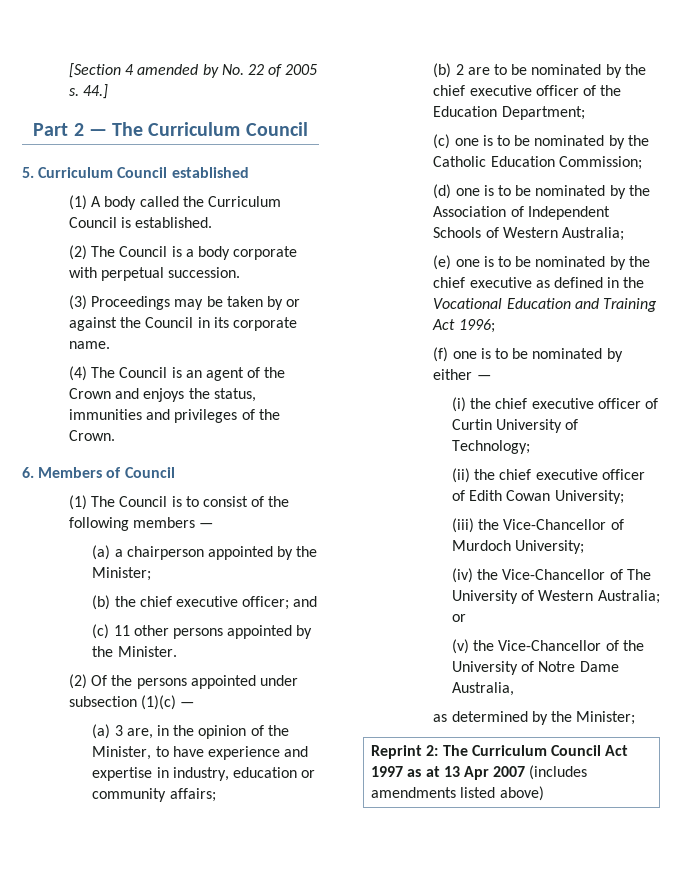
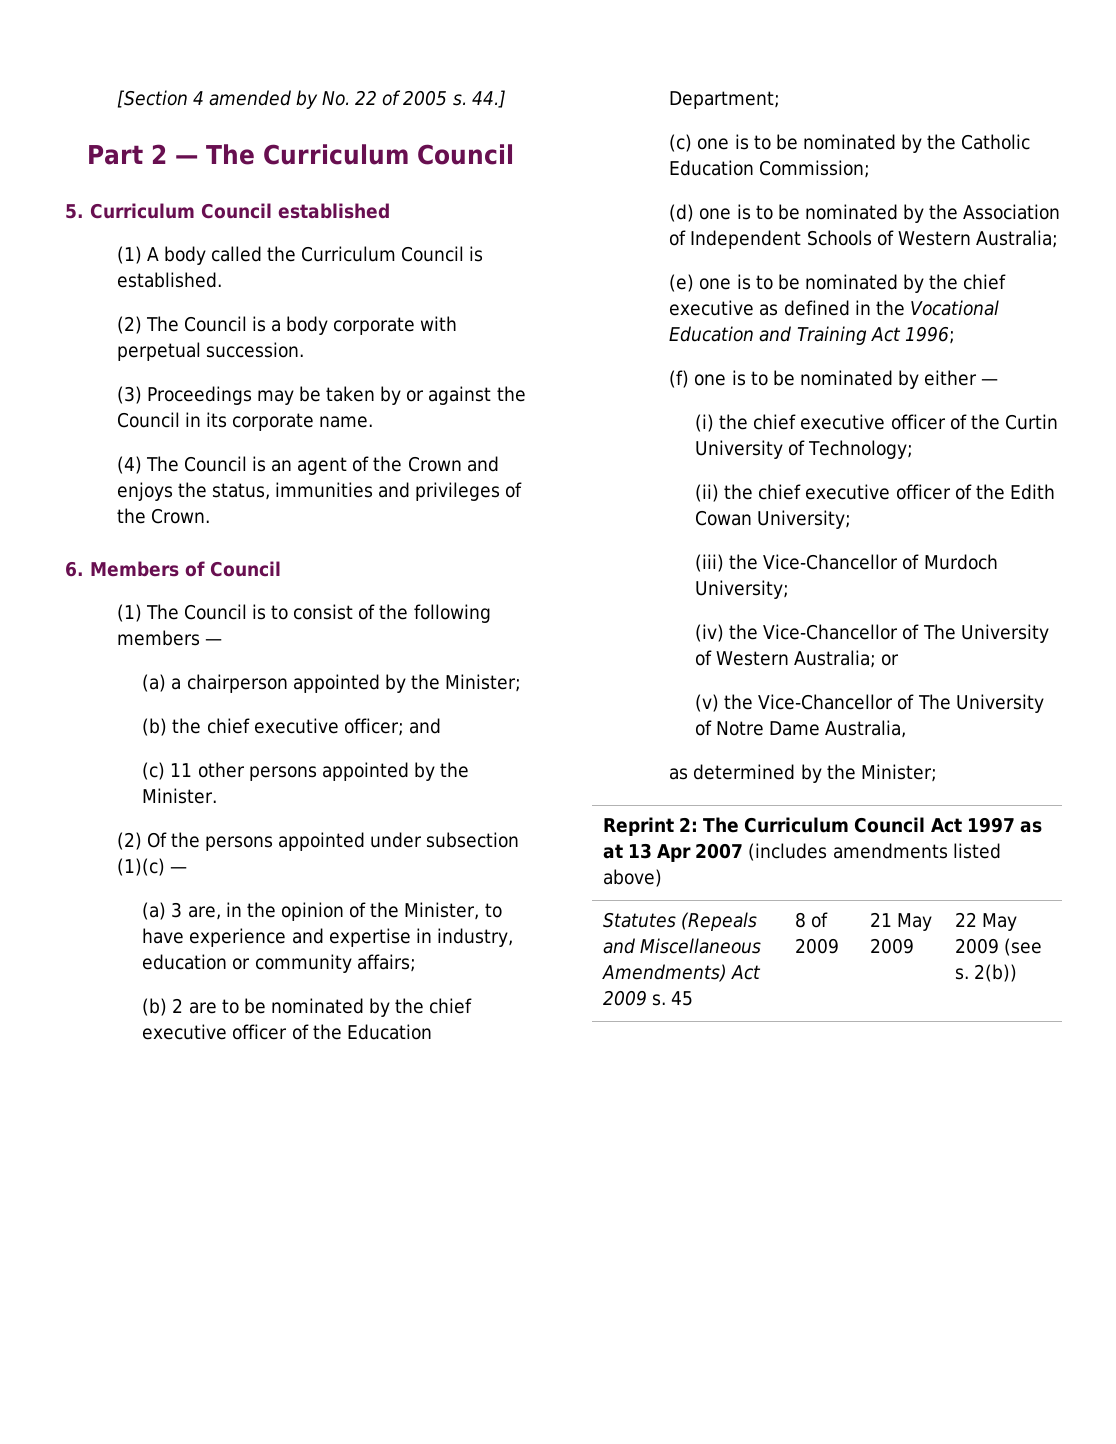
- (i) the chief executive officer of Curtin University of Technology;
+ (i) the chief executive officer of the Curtin University of Technology;
- (ii) the chief executive officer of Edith Cowan University;
+ (ii) the chief executive officer of the Edith Cowan University;
- (v) the Vice-Chancellor of the University of Notre Dame Australia,
+ (v) the Vice-Chancellor of The University of Notre Dame Australia,
+ Statutes (Repeals and Miscellaneous Amendments) Act 2009 s. 45 | 8 of 2009 | 21 May 2009 | 22 May 2009 (see s. 2(b))

